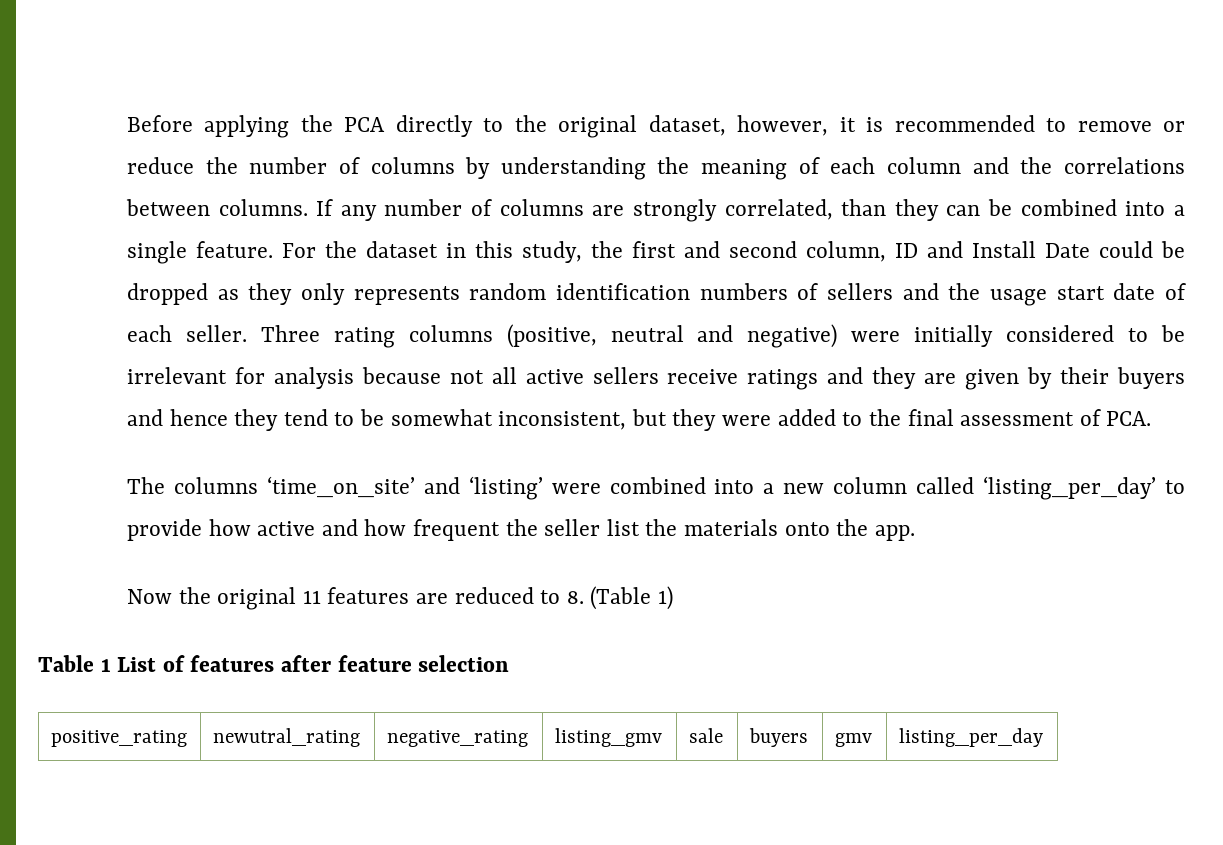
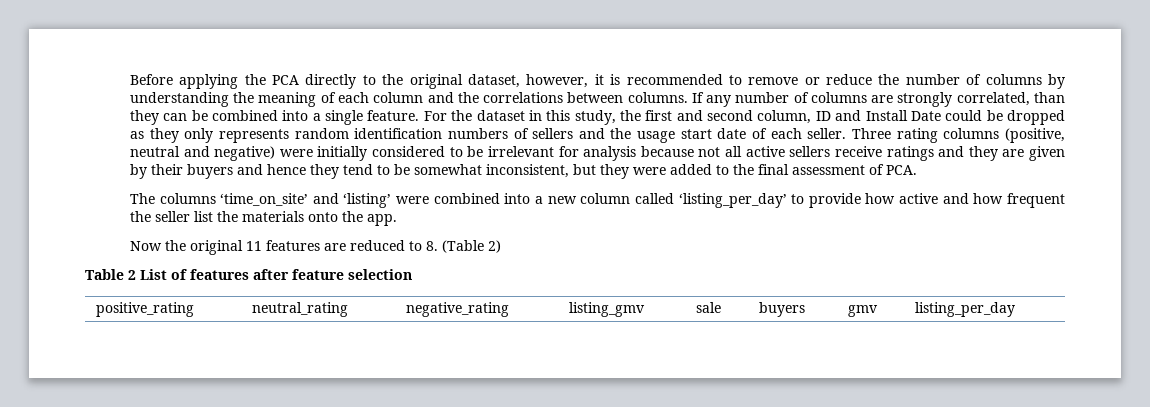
- Now the original 11 features are reduced to 8. (Table 1)
+ Now the original 11 features are reduced to 8. (Table 2)
- Table 1 List of features after feature selection
+ Table 2 List of features after feature selection
- positive_rating | newutral_rating | negative_rating | listing_gmv | sale | buyers | gmv | listing_per_day
+ positive_rating | neutral_rating | negative_rating | listing_gmv | sale | buyers | gmv | listing_per_day

